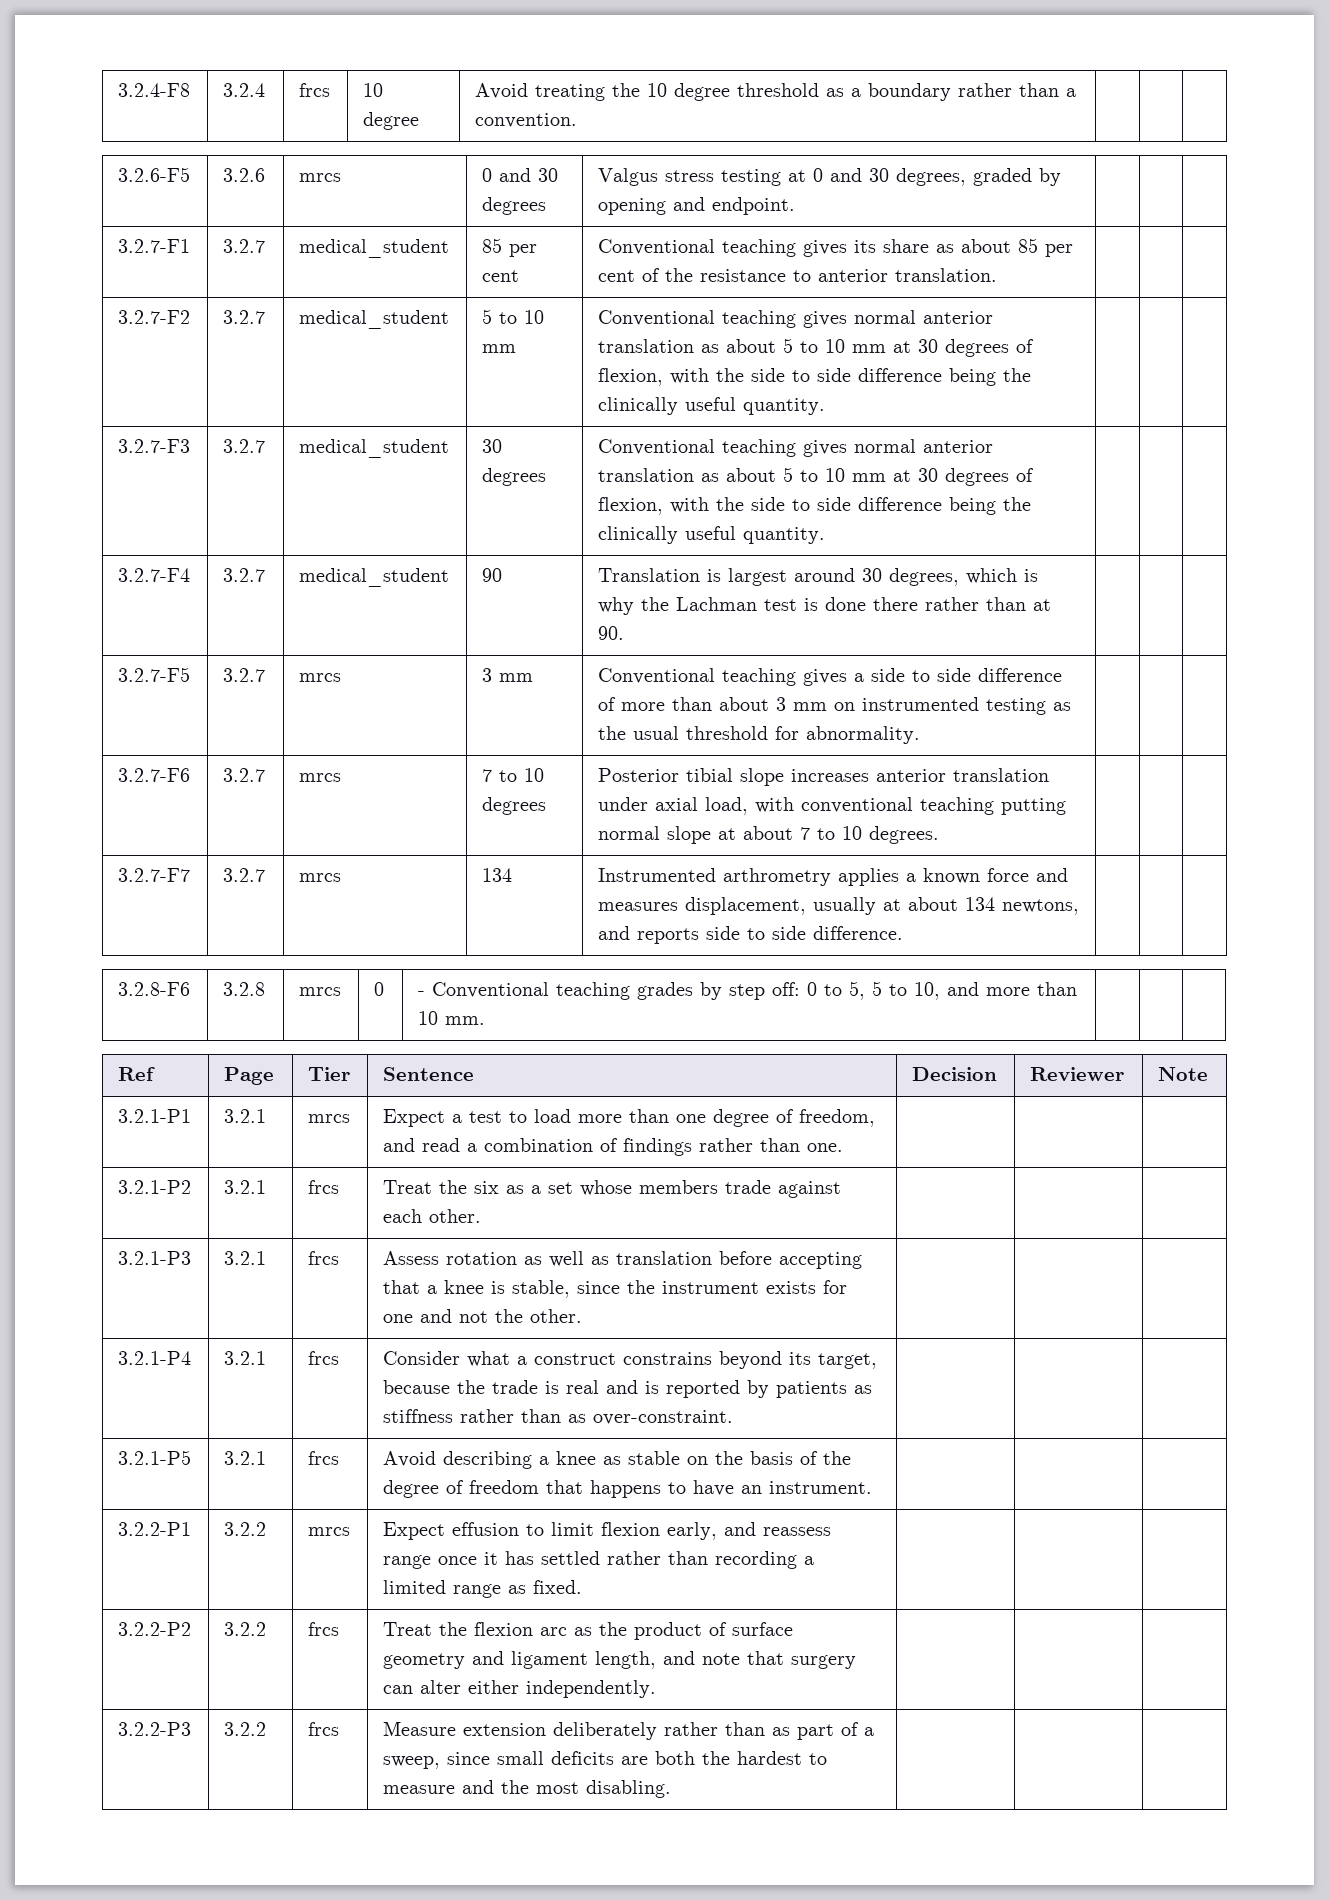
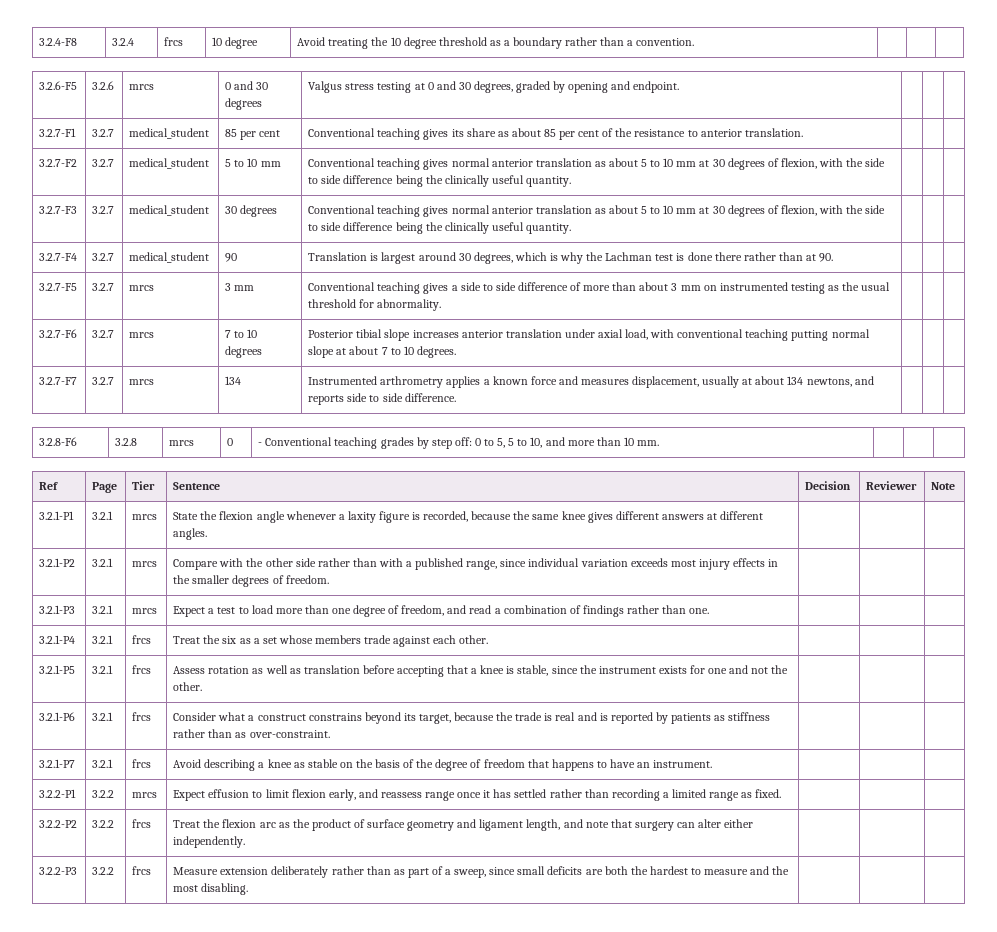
- 3.2.1-P1 | 3.2.1 | mrcs | Expect a test to load more than one degree of freedom, and read a combination of findings rather than one. | | |
+ 3.2.1-P1 | 3.2.1 | mrcs | State the flexion angle whenever a laxity figure is recorded, because the same knee gives different answers at different angles. | | |
+ 3.2.1-P2 | 3.2.1 | mrcs | Compare with the other side rather than with a published range, since individual variation exceeds most injury effects in the smaller degrees of freedom. | | |
+ 3.2.1-P3 | 3.2.1 | mrcs | Expect a test to load more than one degree of freedom, and read a combination of findings rather than one. | | |
- 3.2.1-P2 | 3.2.1 | frcs | Treat the six as a set whose members trade against each other. | | |
+ 3.2.1-P4 | 3.2.1 | frcs | Treat the six as a set whose members trade against each other. | | |
- 3.2.1-P3 | 3.2.1 | frcs | Assess rotation as well as translation before accepting that a knee is stable, since the instrument exists for one and not the other. | | |
+ 3.2.1-P5 | 3.2.1 | frcs | Assess rotation as well as translation before accepting that a knee is stable, since the instrument exists for one and not the other. | | |
- 3.2.1-P4 | 3.2.1 | frcs | Consider what a construct constrains beyond its target, because the trade is real and is reported by patients as stiffness rather than as over-constraint. | | |
+ 3.2.1-P6 | 3.2.1 | frcs | Consider what a construct constrains beyond its target, because the trade is real and is reported by patients as stiffness rather than as over-constraint. | | |
- 3.2.1-P5 | 3.2.1 | frcs | Avoid describing a knee as stable on the basis of the degree of freedom that happens to have an instrument. | | |
+ 3.2.1-P7 | 3.2.1 | frcs | Avoid describing a knee as stable on the basis of the degree of freedom that happens to have an instrument. | | |

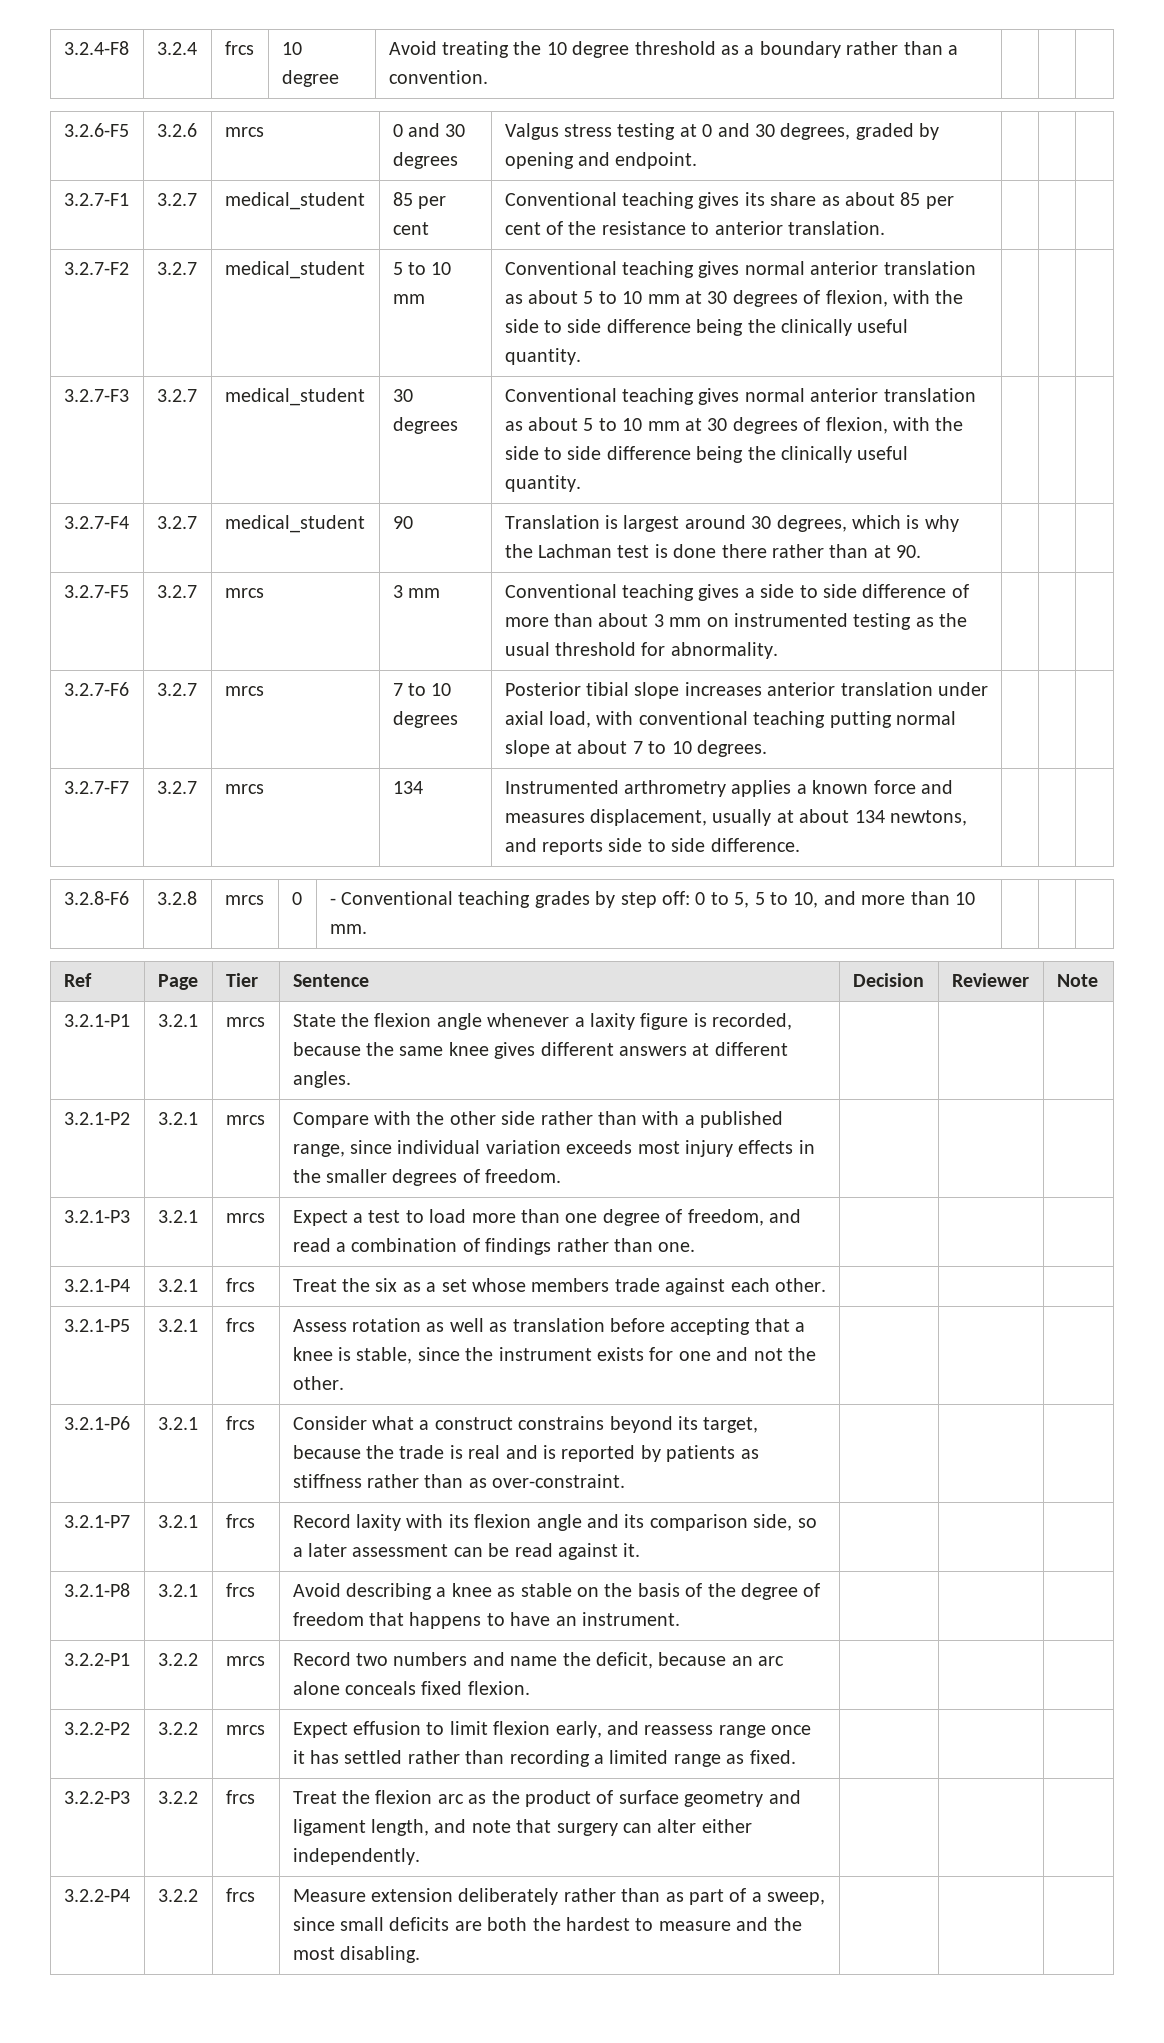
- 3.2.1-P7 | 3.2.1 | frcs | Avoid describing a knee as stable on the basis of the degree of freedom that happens to have an instrument. | | |
+ 3.2.1-P7 | 3.2.1 | frcs | Record laxity with its flexion angle and its comparison side, so a later assessment can be read against it. | | |
+ 3.2.1-P8 | 3.2.1 | frcs | Avoid describing a knee as stable on the basis of the degree of freedom that happens to have an instrument. | | |
- 3.2.2-P1 | 3.2.2 | mrcs | Expect effusion to limit flexion early, and reassess range once it has settled rather than recording a limited range as fixed. | | |
+ 3.2.2-P1 | 3.2.2 | mrcs | Record two numbers and name the deficit, because an arc alone conceals fixed flexion. | | |
+ 3.2.2-P2 | 3.2.2 | mrcs | Expect effusion to limit flexion early, and reassess range once it has settled rather than recording a limited range as fixed. | | |
- 3.2.2-P2 | 3.2.2 | frcs | Treat the flexion arc as the product of surface geometry and ligament length, and note that surgery can alter either independently. | | |
+ 3.2.2-P3 | 3.2.2 | frcs | Treat the flexion arc as the product of surface geometry and ligament length, and note that surgery can alter either independently. | | |
- 3.2.2-P3 | 3.2.2 | frcs | Measure extension deliberately rather than as part of a sweep, since small deficits are both the hardest to measure and the most disabling. | | |
+ 3.2.2-P4 | 3.2.2 | frcs | Measure extension deliberately rather than as part of a sweep, since small deficits are both the hardest to measure and the most disabling. | | |

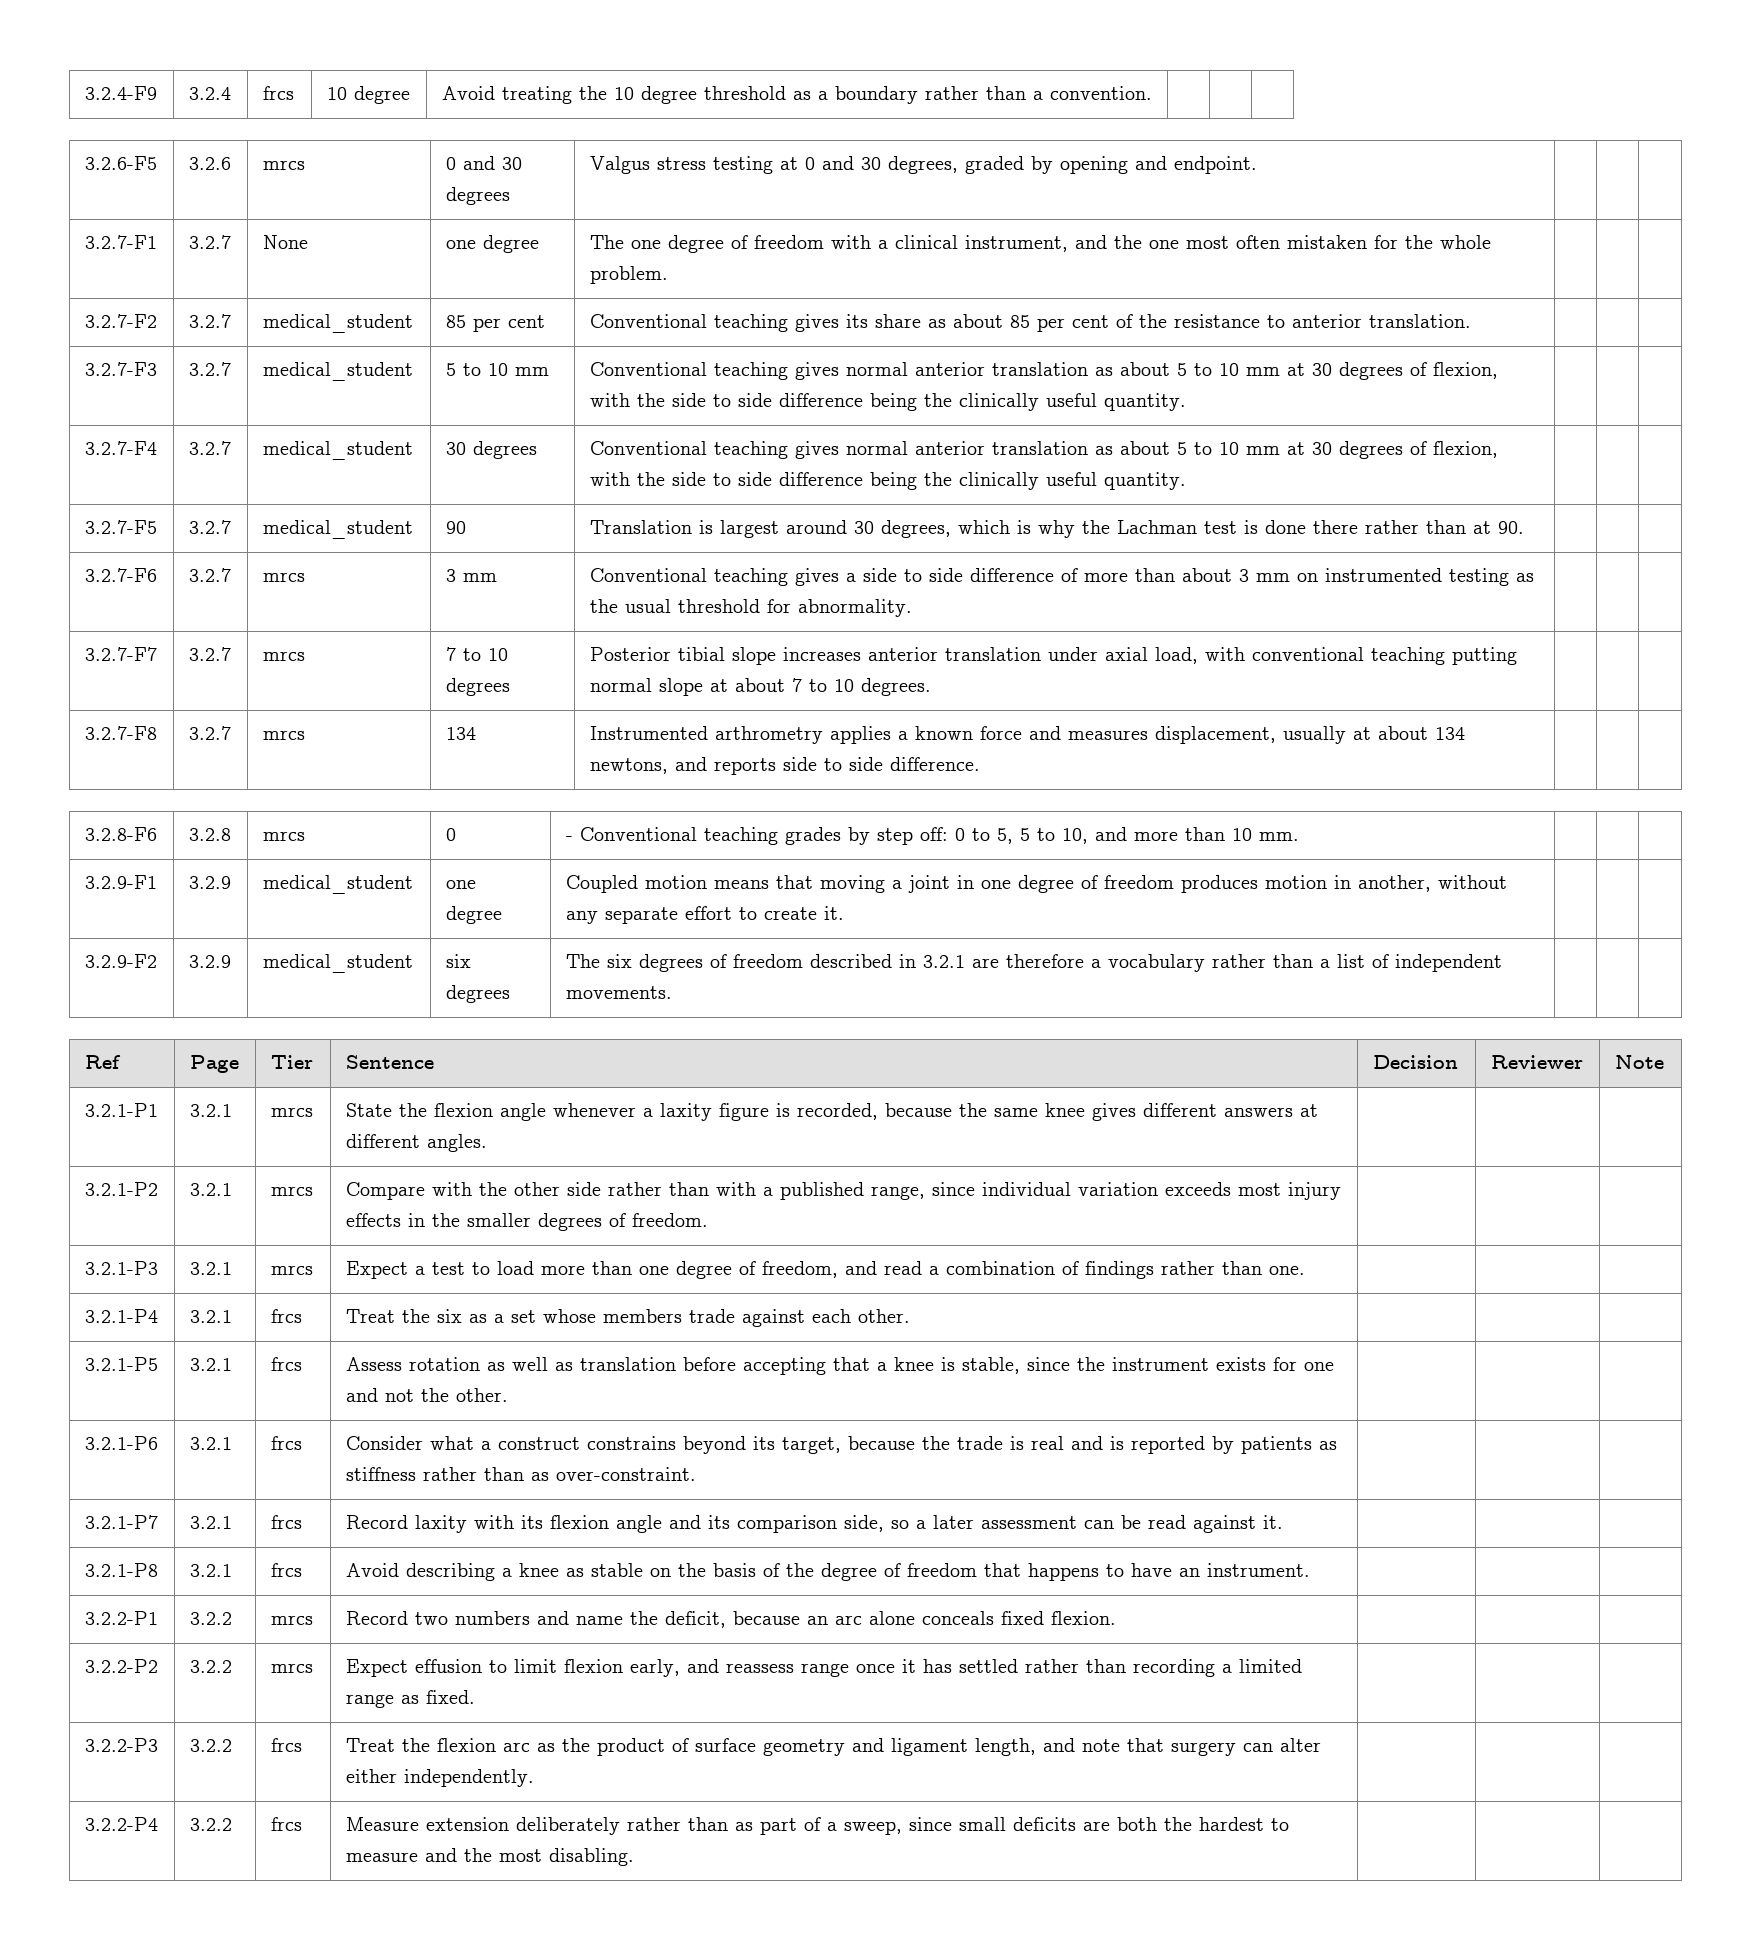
- 3.2.4-F8 | 3.2.4 | frcs | 10 degree | Avoid treating the 10 degree threshold as a boundary rather than a convention. | | |
+ 3.2.4-F9 | 3.2.4 | frcs | 10 degree | Avoid treating the 10 degree threshold as a boundary rather than a convention. | | |
- 3.2.7-F1 | 3.2.7 | medical_student | 85 per cent | Conventional teaching gives its share as about 85 per cent of the resistance to anterior translation. | | |
+ 3.2.7-F1 | 3.2.7 | None | one degree | The one degree of freedom with a clinical instrument, and the one most often mistaken for the whole problem. | | |
+ 3.2.7-F2 | 3.2.7 | medical_student | 85 per cent | Conventional teaching gives its share as about 85 per cent of the resistance to anterior translation. | | |
- 3.2.7-F2 | 3.2.7 | medical_student | 5 to 10 mm | Conventional teaching gives normal anterior translation as about 5 to 10 mm at 30 degrees of flexion, with the side to side difference being the clinically useful quantity. | | |
+ 3.2.7-F3 | 3.2.7 | medical_student | 5 to 10 mm | Conventional teaching gives normal anterior translation as about 5 to 10 mm at 30 degrees of flexion, with the side to side difference being the clinically useful quantity. | | |
- 3.2.7-F3 | 3.2.7 | medical_student | 30 degrees | Conventional teaching gives normal anterior translation as about 5 to 10 mm at 30 degrees of flexion, with the side to side difference being the clinically useful quantity. | | |
+ 3.2.7-F4 | 3.2.7 | medical_student | 30 degrees | Conventional teaching gives normal anterior translation as about 5 to 10 mm at 30 degrees of flexion, with the side to side difference being the clinically useful quantity. | | |
- 3.2.7-F4 | 3.2.7 | medical_student | 90 | Translation is largest around 30 degrees, which is why the Lachman test is done there rather than at 90. | | |
+ 3.2.7-F5 | 3.2.7 | medical_student | 90 | Translation is largest around 30 degrees, which is why the Lachman test is done there rather than at 90. | | |
- 3.2.7-F5 | 3.2.7 | mrcs | 3 mm | Conventional teaching gives a side to side difference of more than about 3 mm on instrumented testing as the usual threshold for abnormality. | | |
+ 3.2.7-F6 | 3.2.7 | mrcs | 3 mm | Conventional teaching gives a side to side difference of more than about 3 mm on instrumented testing as the usual threshold for abnormality. | | |
- 3.2.7-F6 | 3.2.7 | mrcs | 7 to 10 degrees | Posterior tibial slope increases anterior translation under axial load, with conventional teaching putting normal slope at about 7 to 10 degrees. | | |
+ 3.2.7-F7 | 3.2.7 | mrcs | 7 to 10 degrees | Posterior tibial slope increases anterior translation under axial load, with conventional teaching putting normal slope at about 7 to 10 degrees. | | |
- 3.2.7-F7 | 3.2.7 | mrcs | 134 | Instrumented arthrometry applies a known force and measures displacement, usually at about 134 newtons, and reports side to side difference. | | |
+ 3.2.7-F8 | 3.2.7 | mrcs | 134 | Instrumented arthrometry applies a known force and measures displacement, usually at about 134 newtons, and reports side to side difference. | | |
+ 3.2.9-F1 | 3.2.9 | medical_student | one degree | Coupled motion means that moving a joint in one degree of freedom produces motion in another, without any separate effort to create it. | | |
+ 3.2.9-F2 | 3.2.9 | medical_student | six degrees | The six degrees of freedom described in 3.2.1 are therefore a vocabulary rather than a list of independent movements. | | |

